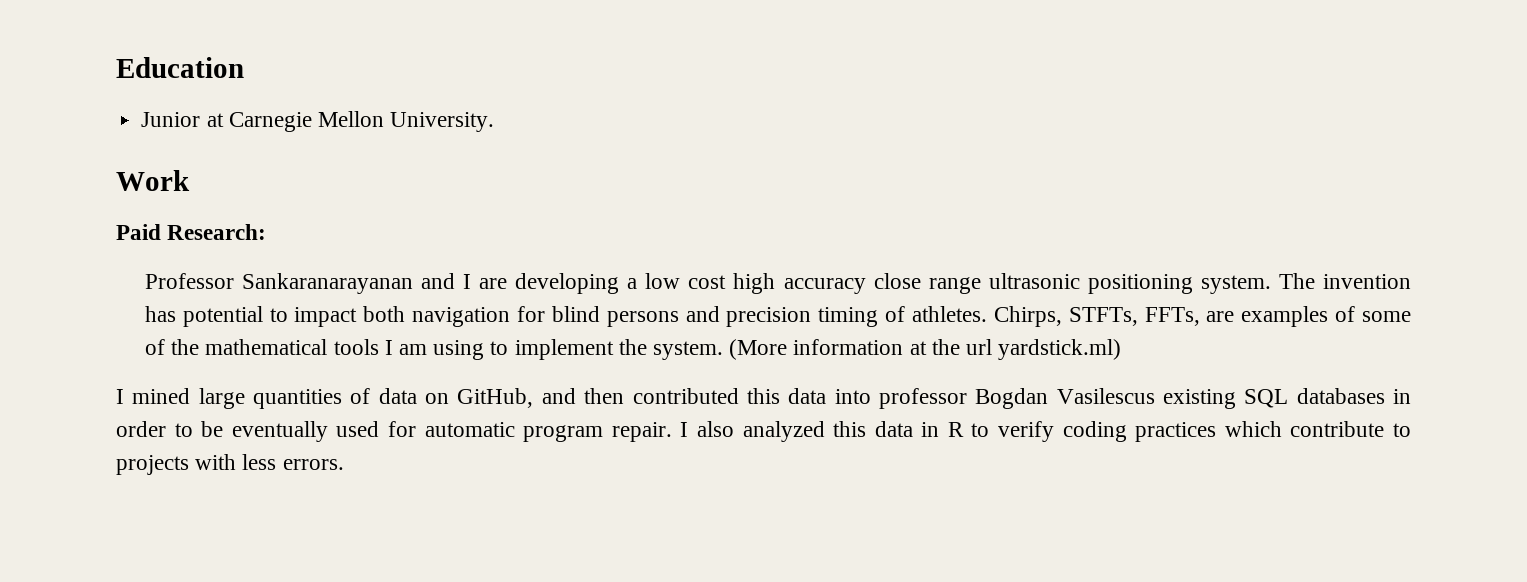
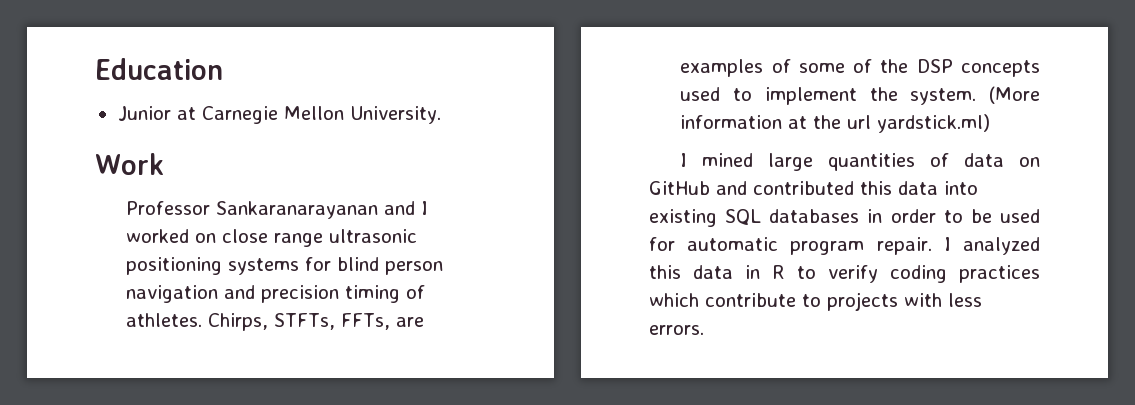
- Paid Research:
- Professor Sankaranarayanan and I are developing a low cost high accuracy close range ultrasonic positioning system. The invention has potential to impact both navigation for blind persons and precision timing of athletes.
+ Professor Sankaranarayanan and I worked on close range ultrasonic positioning systems for blind person navigation and precision timing of athletes.
- Chirps, STFTs, FFTs, are examples of some of the mathematical tools I am using to implement the system.
+ Chirps, STFTs, FFTs, are examples of some of the DSP concepts used to implement the system.
- I mined large quantities of data on GitHub, and then contributed this data into professor Bogdan Vasilescus existing SQL databases in order to be eventually used for automatic program repair.
+ I mined large quantities of data on GitHub and contributed this data into existing SQL databases in order to be used for automatic program repair.
- I also analyzed this data in R to verify coding practices which contribute to projects with less errors.
+ I analyzed this data in R to verify coding practices which contribute to projects with less errors.

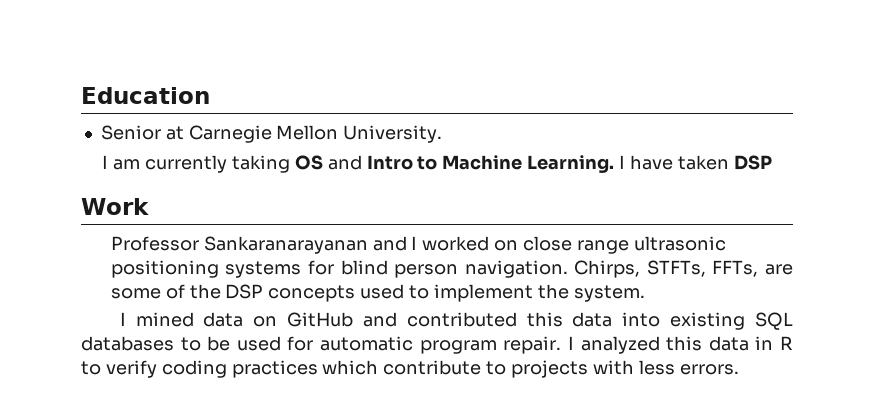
- Junior at Carnegie Mellon University.
+ Senior at Carnegie Mellon University.
+ I am currently taking OS and Intro to Machine Learning. I have taken DSP
- Professor Sankaranarayanan and I worked on close range ultrasonic positioning systems for blind person navigation and precision timing of athletes.
+ Professor Sankaranarayanan and I worked on close range ultrasonic positioning systems for blind person navigation.
- Chirps, STFTs, FFTs, are examples of some of the DSP concepts used to implement the system. (More information at the url yardstick.ml)
+ Chirps, STFTs, FFTs, are some of the DSP concepts used to implement the system.
- I mined large quantities of data on GitHub and contributed this data into existing SQL databases in order to be used for automatic program repair.
+ I mined data on GitHub and contributed this data into existing SQL databases to be used for automatic program repair.

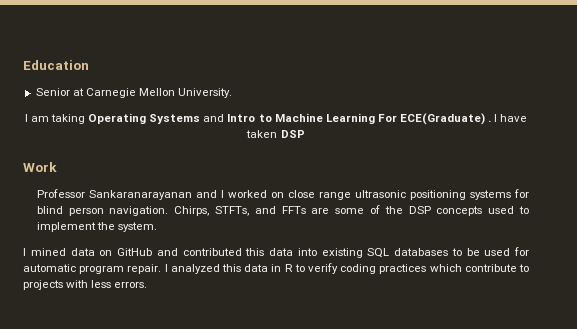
- I am currently taking OS and Intro to Machine Learning.
+ I am taking Operating Systems and Intro to Machine Learning For ECE(Graduate) .
- Chirps, STFTs, FFTs, are some of the DSP concepts used to implement the system.
+ Chirps, STFTs, and FFTs are some of the DSP concepts used to implement the system.

